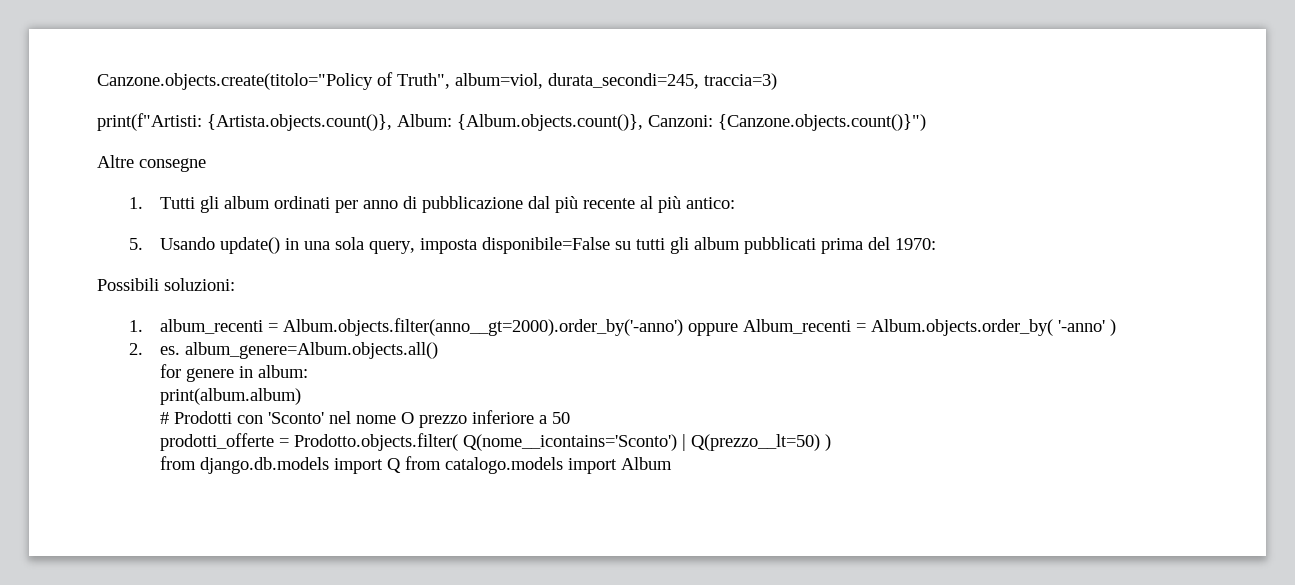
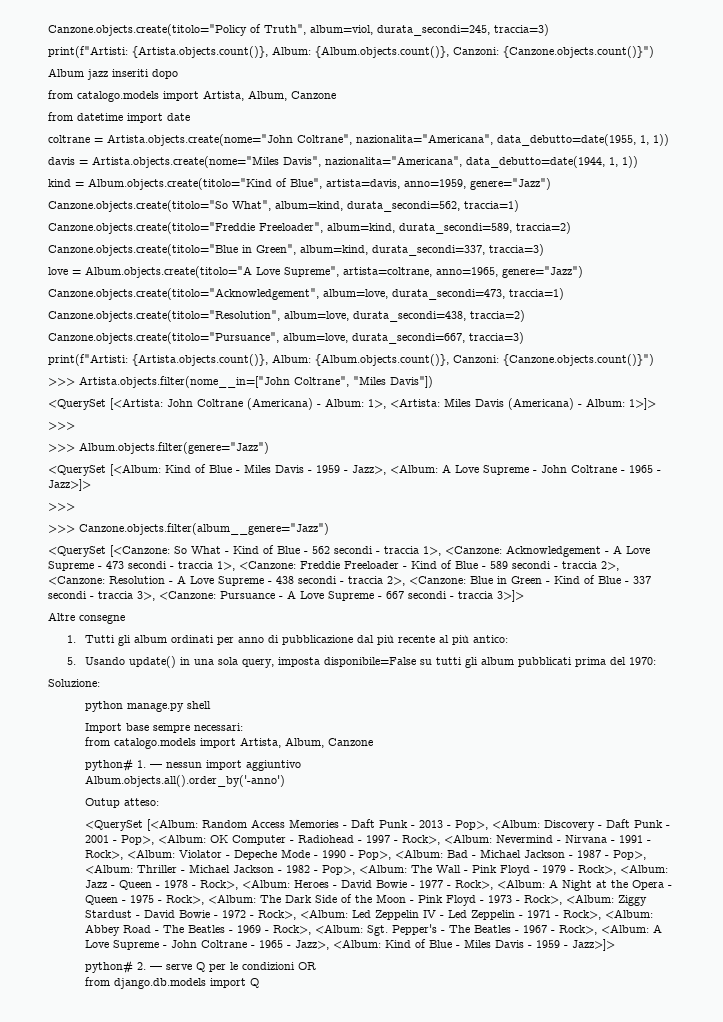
+ Album jazz inseriti dopo
+ from catalogo.models import Artista, Album, Canzone
+ from datetime import date
+ coltrane = Artista.objects.create(nome="John Coltrane", nazionalita="Americana", data_debutto=date(1955, 1, 1))
+ davis = Artista.objects.create(nome="Miles Davis", nazionalita="Americana", data_debutto=date(1944, 1, 1))
+ kind = Album.objects.create(titolo="Kind of Blue", artista=davis, anno=1959, genere="Jazz")
+ Canzone.objects.create(titolo="So What", album=kind, durata_secondi=562, traccia=1)
+ Canzone.objects.create(titolo="Freddie Freeloader", album=kind, durata_secondi=589, traccia=2)
+ Canzone.objects.create(titolo="Blue in Green", album=kind, durata_secondi=337, traccia=3)
+ love = Album.objects.create(titolo="A Love Supreme", artista=coltrane, anno=1965, genere="Jazz")
+ Canzone.objects.create(titolo="Acknowledgement", album=love, durata_secondi=473, traccia=1)
+ Canzone.objects.create(titolo="Resolution", album=love, durata_secondi=438, traccia=2)
+ Canzone.objects.create(titolo="Pursuance", album=love, durata_secondi=667, traccia=3)
+ print(f"Artisti: {Artista.objects.count()}, Album: {Album.objects.count()}, Canzoni: {Canzone.objects.count()}")
+ >>> Artista.objects.filter(nome__in=["John Coltrane", "Miles Davis"])
+ <QuerySet [<Artista: John Coltrane (Americana) - Album: 1>, <Artista: Miles Davis (Americana) - Album: 1>]>
+ >>>
+ >>> Album.objects.filter(genere="Jazz")
+ <QuerySet [<Album: Kind of Blue - Miles Davis - 1959 - Jazz>, <Album: A Love Supreme - John Coltrane - 1965 - Jazz>]>
+ >>>
+ >>> Canzone.objects.filter(album__genere="Jazz")
+ <QuerySet [<Canzone: So What - Kind of Blue - 562 secondi - traccia 1>, <Canzone: Acknowledgement - A Love Supreme - 473 secondi - traccia 1>, <Canzone: Freddie Freeloader - Kind of Blue - 589 secondi - traccia 2>, <Canzone: Resolution - A Love Supreme - 438 secondi - traccia 2>, <Canzone: Blue in Green - Kind of Blue - 337 secondi - traccia 3>, <Canzone: Pursuance - A Love Supreme - 667 secondi - traccia 3>]>
- Possibili soluzioni:
- 1. album_recenti = Album.objects.filter(anno__gt=2000).order_by('-anno') oppure Album_recenti = Album.objects.order_by( '-anno' )
- 2. es. album_genere=Album.objects.all()
- for genere in album:
- print(album.album)
- # Prodotti con 'Sconto' nel nome O prezzo inferiore a 50
- prodotti_offerte = Prodotto.objects.filter( Q(nome__icontains='Sconto') | Q(prezzo__lt=50) )
+ Soluzione:
+ python manage.py shell
+ Import base sempre necessari:
+ from catalogo.models import Artista, Album, Canzone
+ python# 1. — nessun import aggiuntivo
+ Album.objects.all().order_by('-anno')
+ Outup atteso:
+ <QuerySet [<Album: Random Access Memories - Daft Punk - 2013 - Pop>, <Album: Discovery - Daft Punk - 2001 - Pop>, <Album: OK Computer - Radiohead - 1997 - Rock>, <Album: Nevermind - Nirvana - 1991 - Rock>, <Album: Violator - Depeche Mode - 1990 - Pop>, <Album: Bad - Michael Jackson - 1987 - Pop>, <Album: Thriller - Michael Jackson - 1982 - Pop>, <Album: The Wall - Pink Floyd - 1979 - Rock>, <Album: Jazz - Queen - 1978 - Rock>, <Album: Heroes - David Bowie - 1977 - Rock>, <Album: A Night at the Opera - Queen - 1975 - Rock>, <Album: The Dark Side of the Moon - Pink Floyd - 1973 - Rock>, <Album: Ziggy Stardust - David Bowie - 1972 - Rock>, <Album: Led Zeppelin IV - Led Zeppelin - 1971 - Rock>, <Album: Abbey Road - The Beatles - 1969 - Rock>, <Album: Sgt. Pepper's - The Beatles - 1967 - Rock>, <Album: A Love Supreme - John Coltrane - 1965 - Jazz>, <Album: Kind of Blue - Miles Davis - 1959 - Jazz>]>
+ python# 2. — serve Q per le condizioni OR
- from django.db.models import Q from catalogo.models import Album
+ from django.db.models import Q

